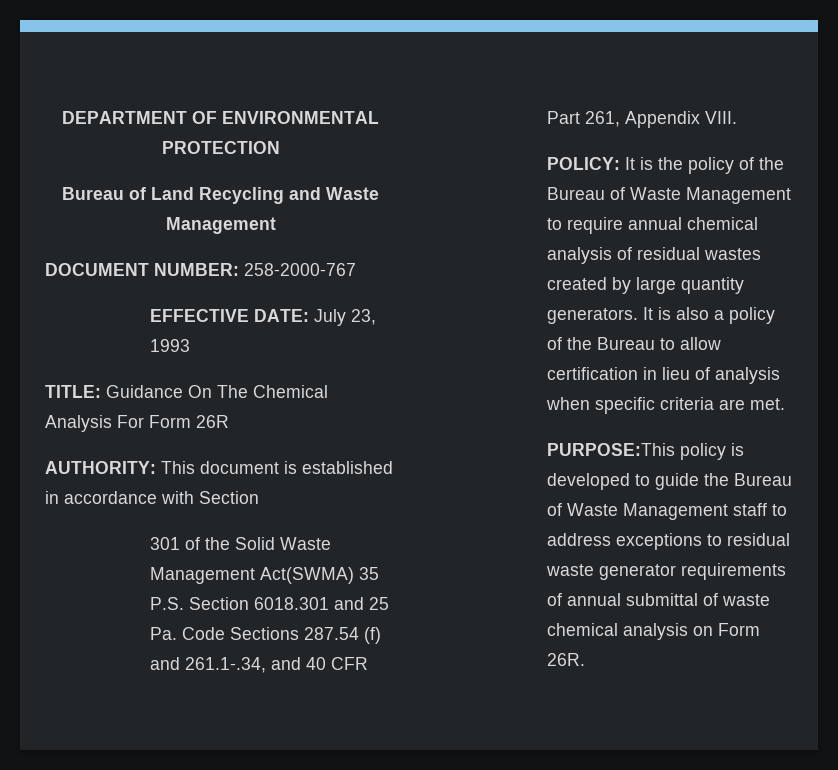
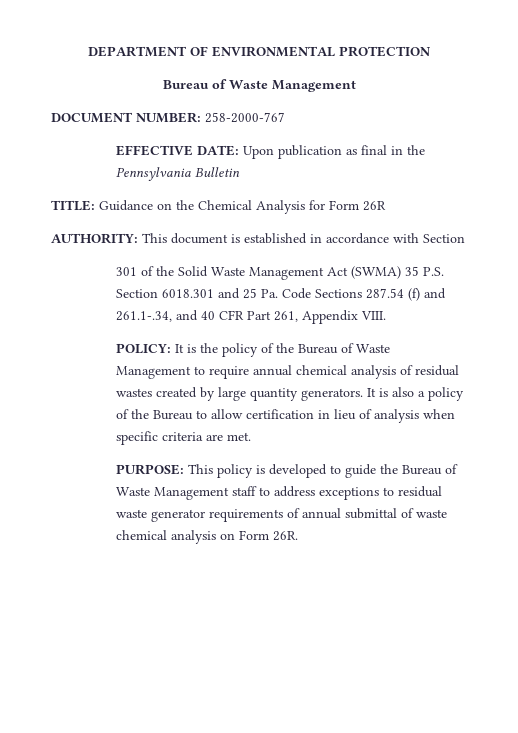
  DEPARTMENT OF ENVIRONMENTAL PROTECTION
- Bureau of Land Recycling and Waste Management
+ Bureau of Waste Management
- EFFECTIVE DATE: July 23, 1993
+ EFFECTIVE DATE: Upon publication as final in the Pennsylvania Bulletin
- TITLE: Guidance On The Chemical Analysis For Form 26R
+ TITLE: Guidance on the Chemical Analysis for Form 26R
- 301 of the Solid Waste Management Act(SWMA) 35 P.S. Section 6018.301 and 25 Pa. Code Sections 287.54 (f) and 261.1-.34, and 40 CFR Part 261, Appendix VIII.
+ 301 of the Solid Waste Management Act (SWMA) 35 P.S. Section 6018.301 and 25 Pa. Code Sections 287.54 (f) and 261.1-.34, and 40 CFR Part 261, Appendix VIII.
- PURPOSE:This policy is developed to guide the Bureau of Waste Management staff to address exceptions to residual waste generator requirements of annual submittal of waste chemical analysis on Form 26R.
+ PURPOSE: This policy is developed to guide the Bureau of Waste Management staff to address exceptions to residual waste generator requirements of annual submittal of waste chemical analysis on Form 26R.

